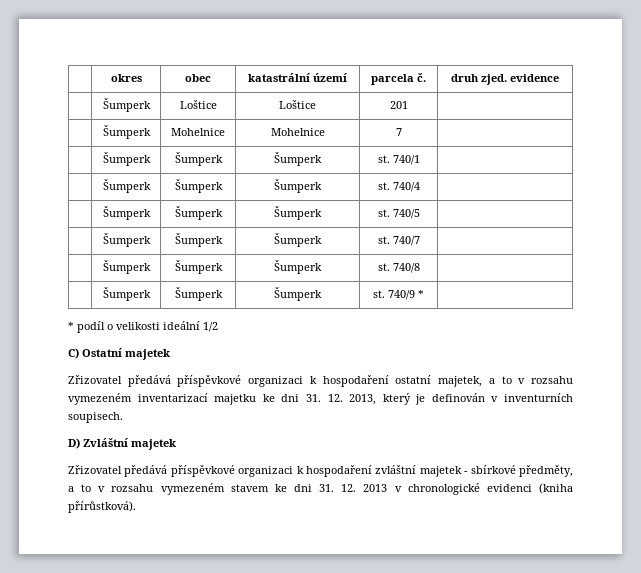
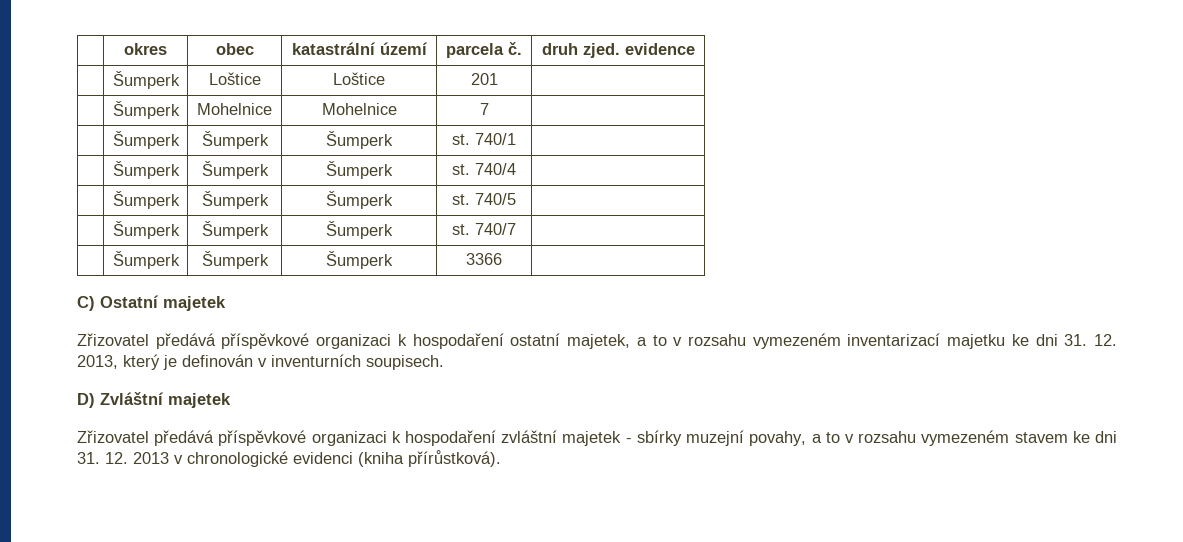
- | Šumperk | Šumperk | Šumperk | st. 740/8 |
- | Šumperk | Šumperk | Šumperk | st. 740/9 * |
- * podíl o velikosti ideální 1/2
+ | Šumperk | Šumperk | Šumperk | 3366 |
- Zřizovatel předává příspěvkové organizaci k hospodaření zvláštní majetek - sbírkové předměty, a to v rozsahu vymezeném stavem ke dni 31. 12. 2013 v chronologické evidenci (kniha přírůstková).
+ Zřizovatel předává příspěvkové organizaci k hospodaření zvláštní majetek - sbírky muzejní povahy, a to v rozsahu vymezeném stavem ke dni 31. 12. 2013 v chronologické evidenci (kniha přírůstková).

